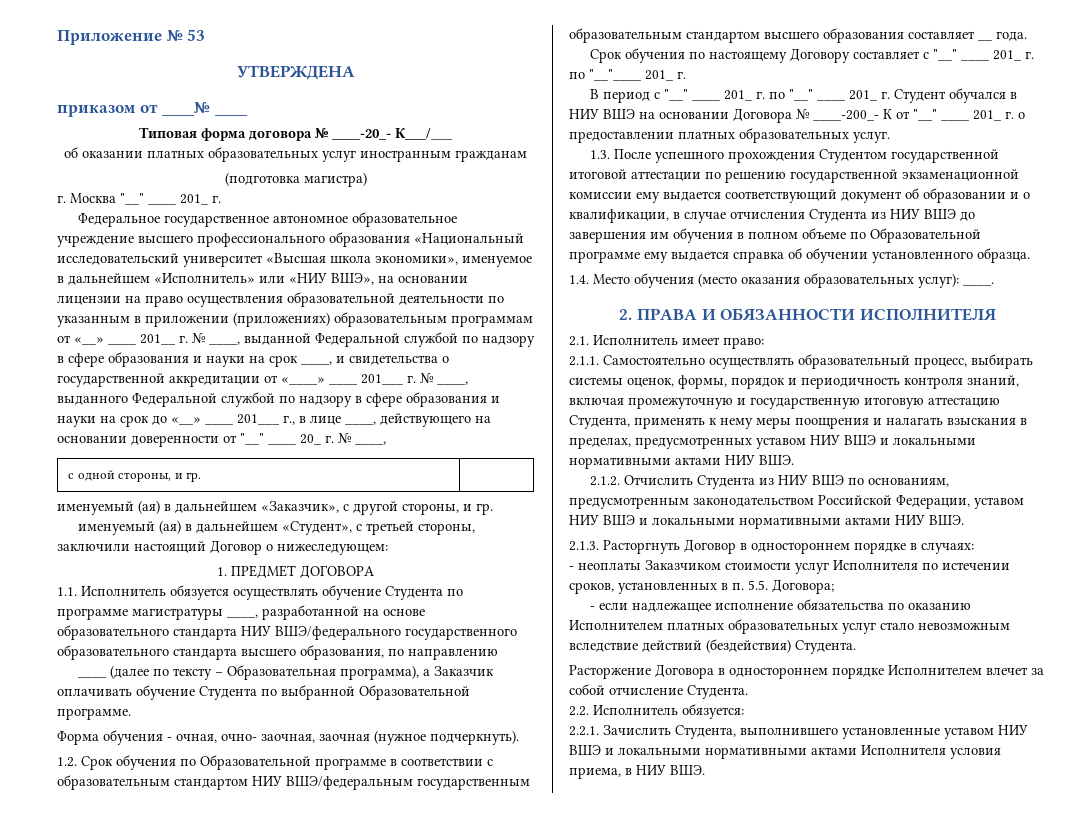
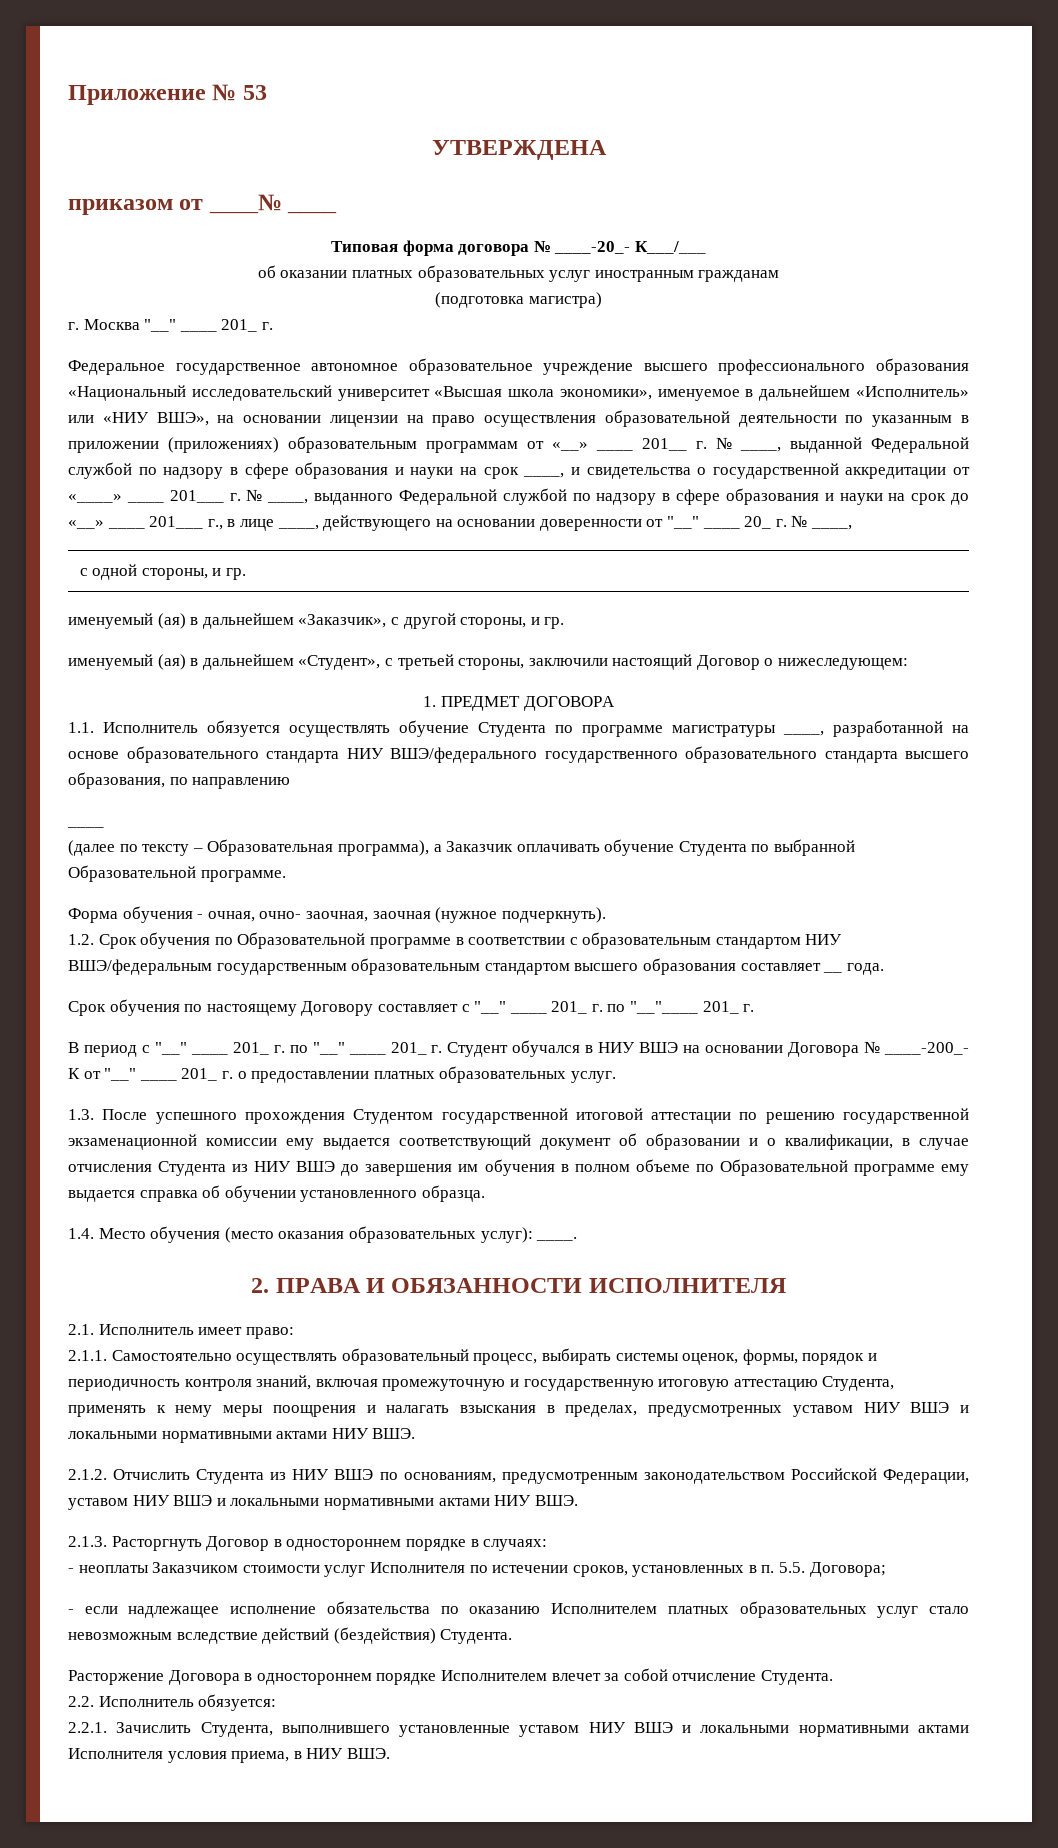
  1.1. Исполнитель обязуется осуществлять обучение Студента по программе магистратуры ____, разработанной на основе образовательного стандарта НИУ ВШЭ/федерального государственного образовательного стандарта высшего образования, по направлению
- ____ (далее по тексту – Образовательная программа), а Заказчик оплачивать обучение Студента по выбранной Образовательной программе.
+ ____
+ (далее по тексту – Образовательная программа), а Заказчик оплачивать обучение Студента по выбранной Образовательной программе.

